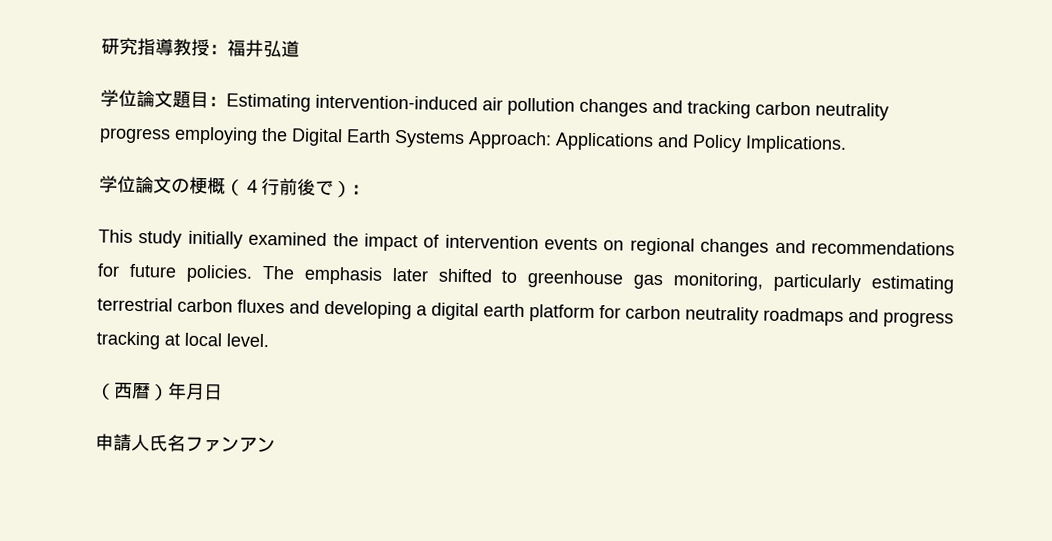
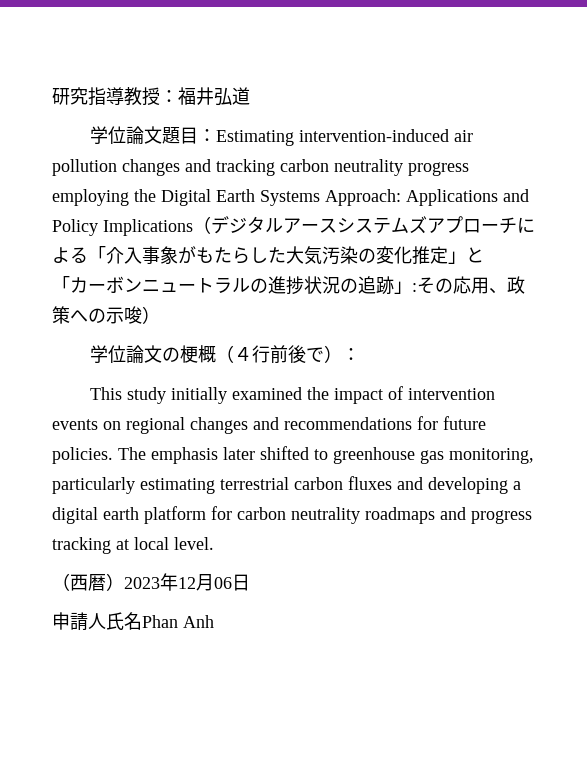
- 学位論文題目：Estimating intervention-induced air pollution changes and tracking carbon neutrality progress employing the Digital Earth Systems Approach: Applications and Policy Implications.
+ 学位論文題目：Estimating intervention-induced air pollution changes and tracking carbon neutrality progress employing the Digital Earth Systems Approach: Applications and Policy Implications（デジタルアースシステムズアプローチによる「介入事象がもたらした大気汚染の変化推定」と「カーボンニュートラルの進捗状況の追跡」:その応用、政策への示唆）
- （西暦）年月日
+ （西暦）2023年12月06日
- 申請人氏名ファンアン
+ 申請人氏名Phan Anh

